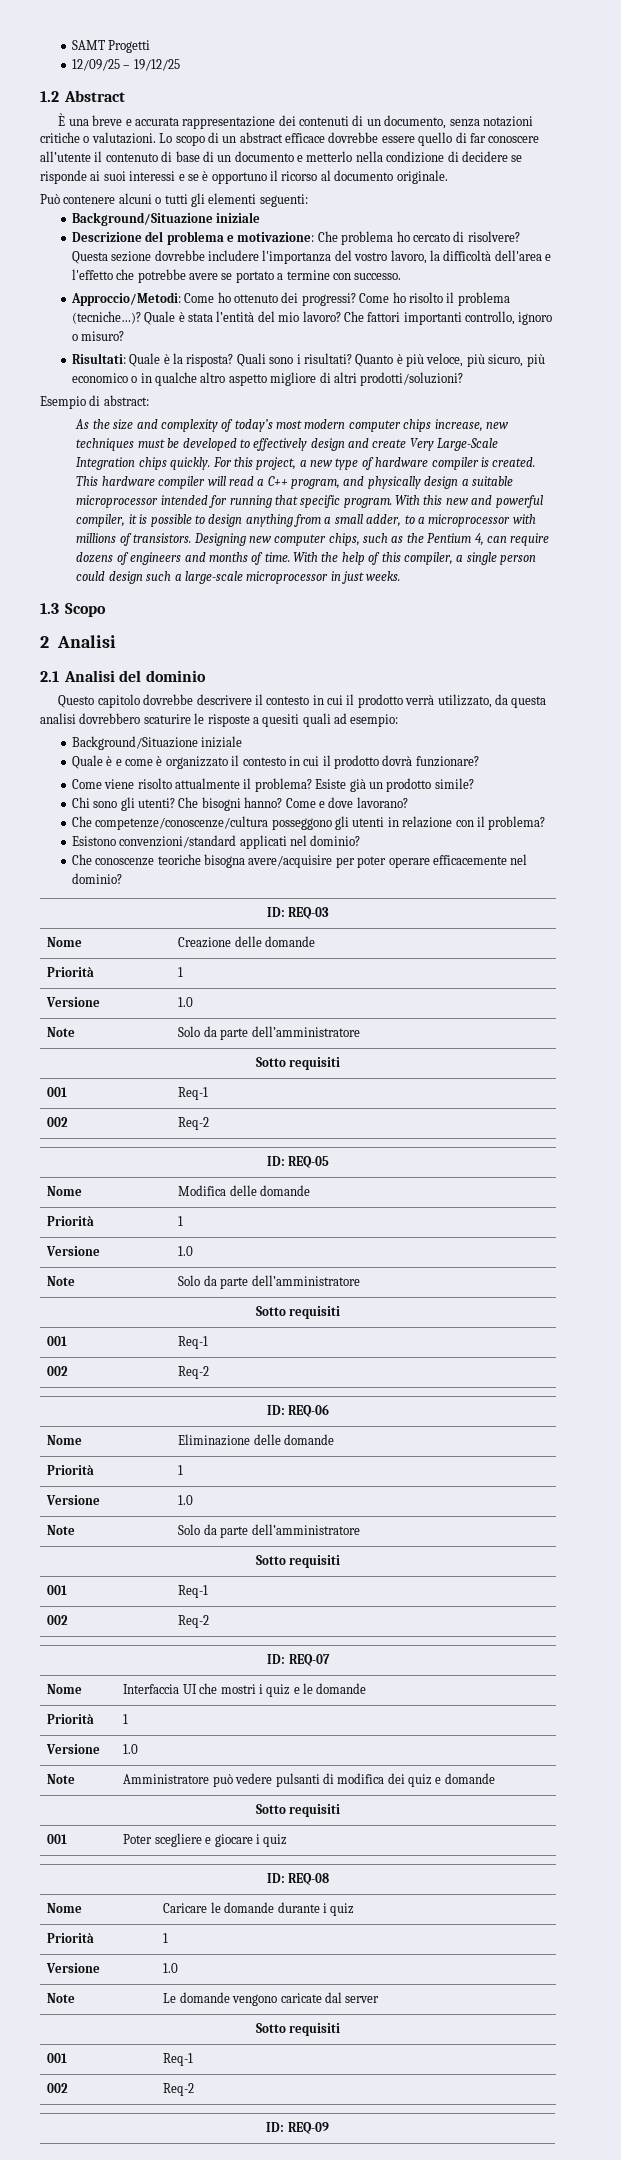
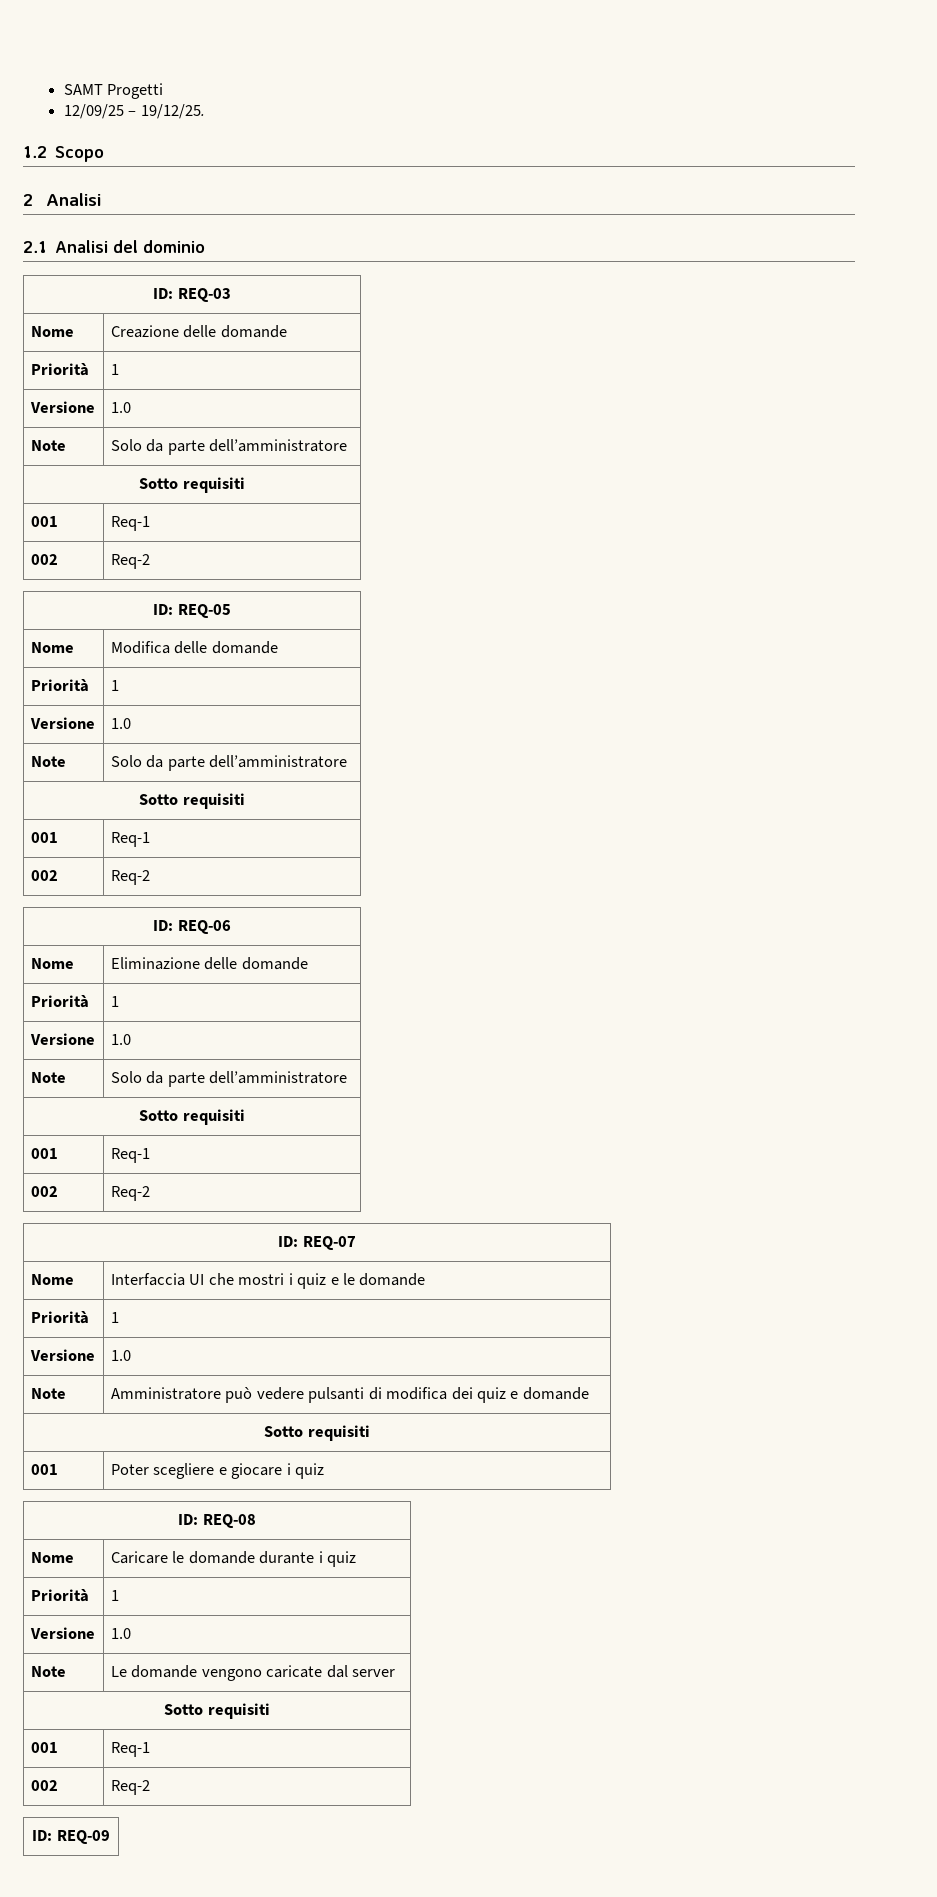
- 12/09/25 – 19/12/25
- 1.2 Abstract
- È una breve e accurata rappresentazione dei contenuti di un documento, senza notazioni critiche o valutazioni. Lo scopo di un abstract efficace dovrebbe essere quello di far conoscere all’utente il contenuto di base di un documento e metterlo nella condizione di decidere se risponde ai suoi interessi e se è opportuno il ricorso al documento originale.
- Può contenere alcuni o tutti gli elementi seguenti:
- Background/Situazione iniziale
- Descrizione del problema e motivazione: Che problema ho cercato di risolvere? Questa sezione dovrebbe includere l'importanza del vostro lavoro, la difficoltà dell'area e l'effetto che potrebbe avere se portato a termine con successo.
- Approccio/Metodi: Come ho ottenuto dei progressi? Come ho risolto il problema (tecniche…)? Quale è stata l’entità del mio lavoro? Che fattori importanti controllo, ignoro o misuro?
- Risultati: Quale è la risposta? Quali sono i risultati? Quanto è più veloce, più sicuro, più economico o in qualche altro aspetto migliore di altri prodotti/soluzioni?
- Esempio di abstract:
- As the size and complexity of today’s most modern computer chips increase, new techniques must be developed to effectively design and create Very Large-Scale Integration chips quickly. For this project, a new type of hardware compiler is created. This hardware compiler will read a C++ program, and physically design a suitable microprocessor intended for running that specific program. With this new and powerful compiler, it is possible to design anything from a small adder, to a microprocessor with millions of transistors. Designing new computer chips, such as the Pentium 4, can require dozens of engineers and months of time. With the help of this compiler, a single person could design such a large-scale microprocessor in just weeks.
- 1.3 Scopo
+ 12/09/25 – 19/12/25.
+ 1.2 Scopo
- Questo capitolo dovrebbe descrivere il contesto in cui il prodotto verrà utilizzato, da questa analisi dovrebbero scaturire le risposte a quesiti quali ad esempio:
- Background/Situazione iniziale
- Quale è e come è organizzato il contesto in cui il prodotto dovrà funzionare?
- Come viene risolto attualmente il problema? Esiste già un prodotto simile?
- Chi sono gli utenti? Che bisogni hanno? Come e dove lavorano?
- Che competenze/conoscenze/cultura posseggono gli utenti in relazione con il problema?
- Esistono convenzioni/standard applicati nel dominio?
- Che conoscenze teoriche bisogna avere/acquisire per poter operare efficacemente nel dominio?

